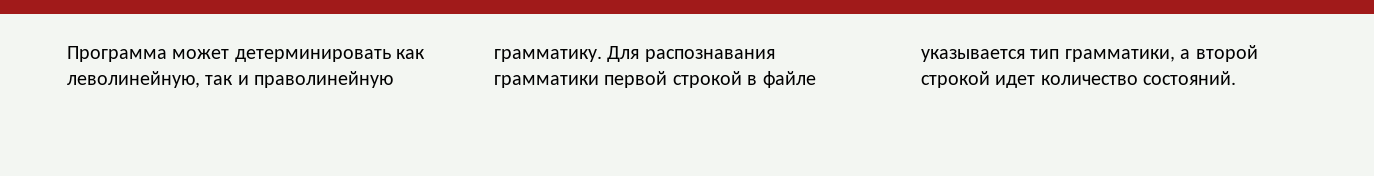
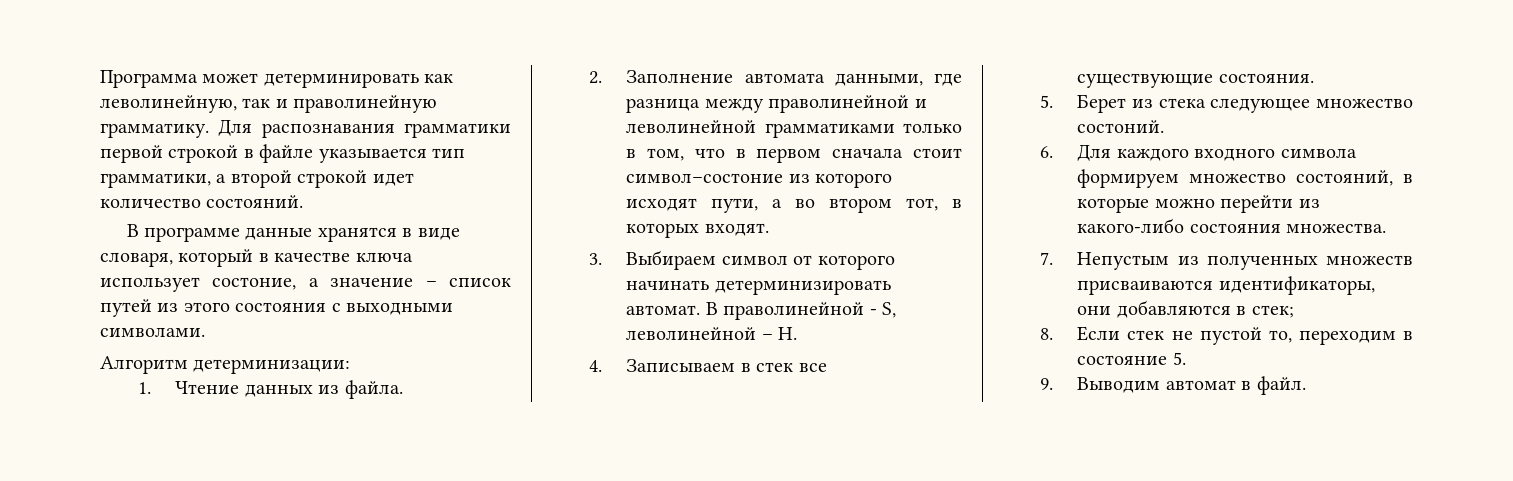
+ В программе данные хранятся в виде словаря, который в качестве ключа использует состоние, а значение – список путей из этого состояния с выходными символами.
+ Алгоритм детерминизации:
+ 1. Чтение данных из файла.
+ 2. Заполнение автомата данными, где разница между праволинейной и леволинейной грамматиками только в том, что в первом сначала стоит символ–состоние из которого исходят пути, а во втором тот, в которых входят.
+ 3. Выбираем символ от которого начинать детерминизировать автомат. В праволинейной - S, леволинейной – H.
+ 4. Записываем в стек все существующие состояния.
+ 5. Берет из стека следующее множество состоний.
+ 6. Для каждого входного символа формируем множество состояний, в которые можно перейти из какого-либо состояния множества.
+ 7. Непустым из полученных множеств присваиваются идентификаторы, они добавляются в стек;
+ 8. Если стек не пустой то, переходим в состояние 5.
+ 9. Выводим автомат в файл.

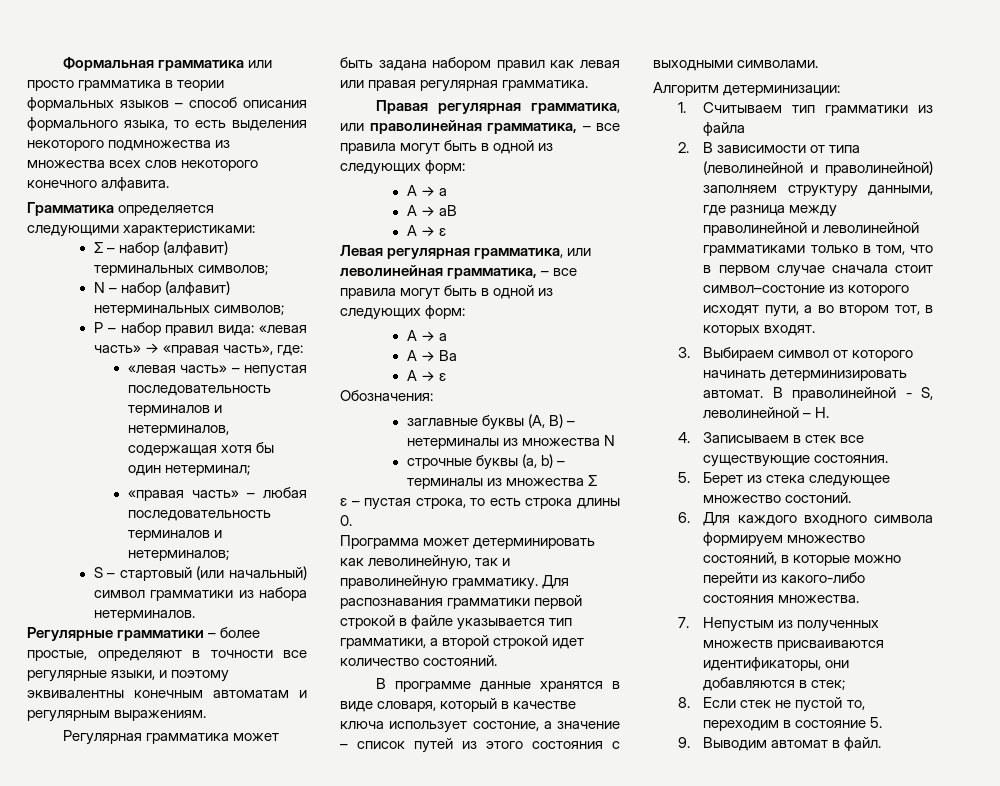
+ Формальная грамматика или просто грамматика в теории формальных языков – способ описания формального языка, то есть выделения некоторого подмножества из множества всех слов некоторого конечного алфавита.
+ Грамматика определяется следующими характеристиками:
+ Σ – набор (алфавит) терминальных символов;
+ N – набор (алфавит) нетерминальных символов;
+ P – набор правил вида: «левая часть» → «правая часть», где:
+ «левая часть» – непустая последовательность терминалов и нетерминалов, содержащая хотя бы один нетерминал;
+ «правая часть» – любая последовательность терминалов и нетерминалов;
+ S – стартовый (или начальный) символ грамматики из набора нетерминалов.
+ Регулярные грамматики – более простые, определяют в точности все регулярные языки, и поэтому эквивалентны конечным автоматам и регулярным выражениям.
+ Регулярная грамматика может быть задана набором правил как левая или правая регулярная грамматика.
+ Правая регулярная грамматика, или праволинейная грамматика, – все правила могут быть в одной из следующих форм:
+ A → a
+ A → aB
+ A → ε
+ Левая регулярная грамматика, или леволинейная грамматика, – все правила могут быть в одной из следующих форм:
+ A → a
+ A → Ba
+ A → ε
+ Обозначения:
+ заглавные буквы (A, B) – нетерминалы из множества N
+ строчные буквы (a, b) – терминалы из множества Σ
+ ε – пустая строка, то есть строка длины 0.
- 1. Чтение данных из файла.
- 2. Заполнение автомата данными, где разница между праволинейной и леволинейной грамматиками только в том, что в первом сначала стоит символ–состоние из которого исходят пути, а во втором тот, в которых входят.
+ 1. Считываем тип грамматики из файла
+ 2. В зависимости от типа (леволинейной и праволинейной) заполняем структуру данными, где разница между праволинейной и леволинейной грамматиками только в том, что в первом случае сначала стоит символ–состоние из которого исходят пути, а во втором тот, в которых входят.

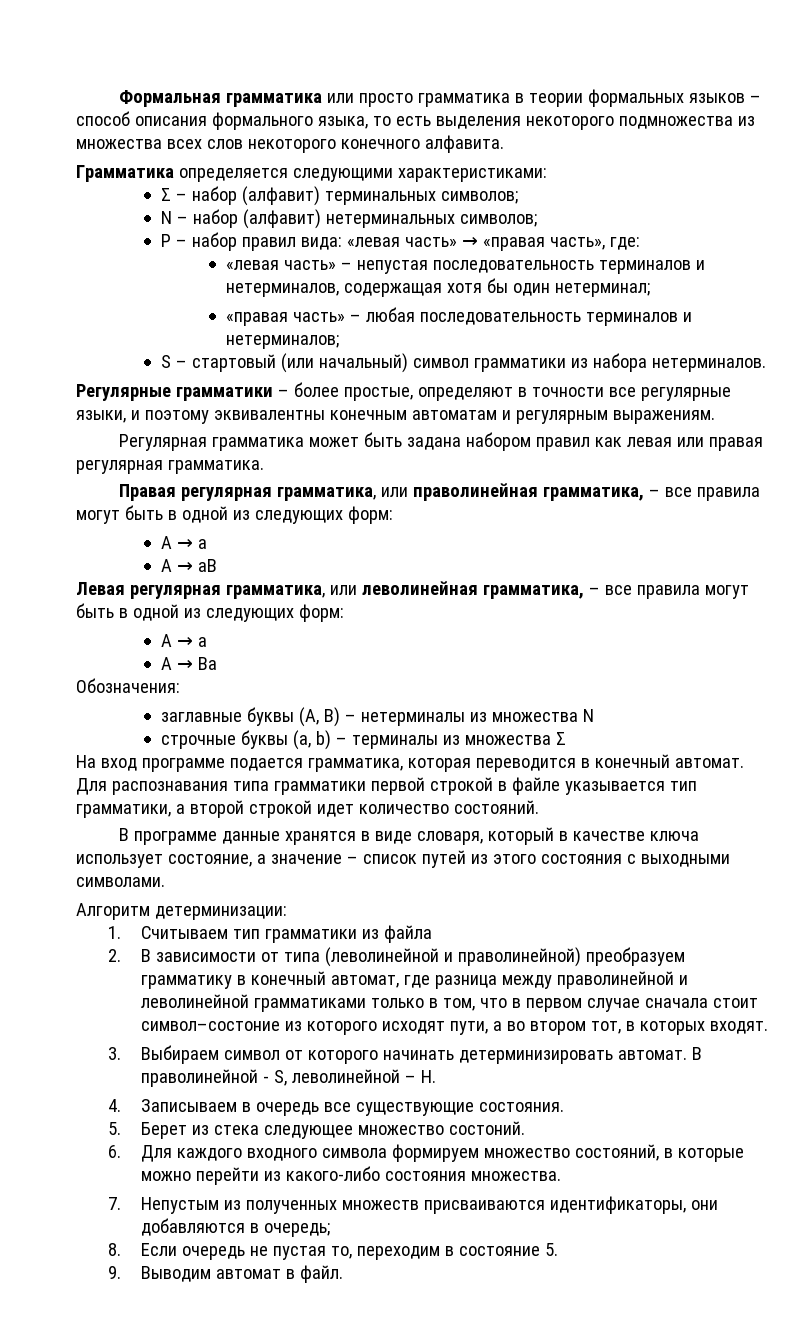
  A → aB
- A → ε
  A → Ba
- A → ε
- ε – пустая строка, то есть строка длины 0.
- Программа может детерминировать как леволинейную, так и праволинейную грамматику.
+ На вход программе подается грамматика, которая переводится в конечный автомат.
- Для распознавания грамматики первой строкой в файле указывается тип грамматики, а второй строкой идет количество состояний.
+ Для распознавания типа грамматики первой строкой в файле указывается тип грамматики, а второй строкой идет количество состояний.
- В программе данные хранятся в виде словаря, который в качестве ключа использует состоние, а значение – список путей из этого состояния с выходными символами.
+ В программе данные хранятся в виде словаря, который в качестве ключа использует состояние, а значение – список путей из этого состояния с выходными символами.
- 2. В зависимости от типа (леволинейной и праволинейной) заполняем структуру данными, где разница между праволинейной и леволинейной грамматиками только в том, что в первом случае сначала стоит символ–состоние из которого исходят пути, а во втором тот, в которых входят.
+ 2. В зависимости от типа (леволинейной и праволинейной) преобразуем грамматику в конечный автомат, где разница между праволинейной и леволинейной грамматиками только в том, что в первом случае сначала стоит символ–состоние из которого исходят пути, а во втором тот, в которых входят.
- 4. Записываем в стек все существующие состояния.
+ 4. Записываем в очередь все существующие состояния.
- 7. Непустым из полученных множеств присваиваются идентификаторы, они добавляются в стек;
+ 7. Непустым из полученных множеств присваиваются идентификаторы, они добавляются в очередь;
- 8. Если стек не пустой то, переходим в состояние 5.
+ 8. Если очередь не пустая то, переходим в состояние 5.

